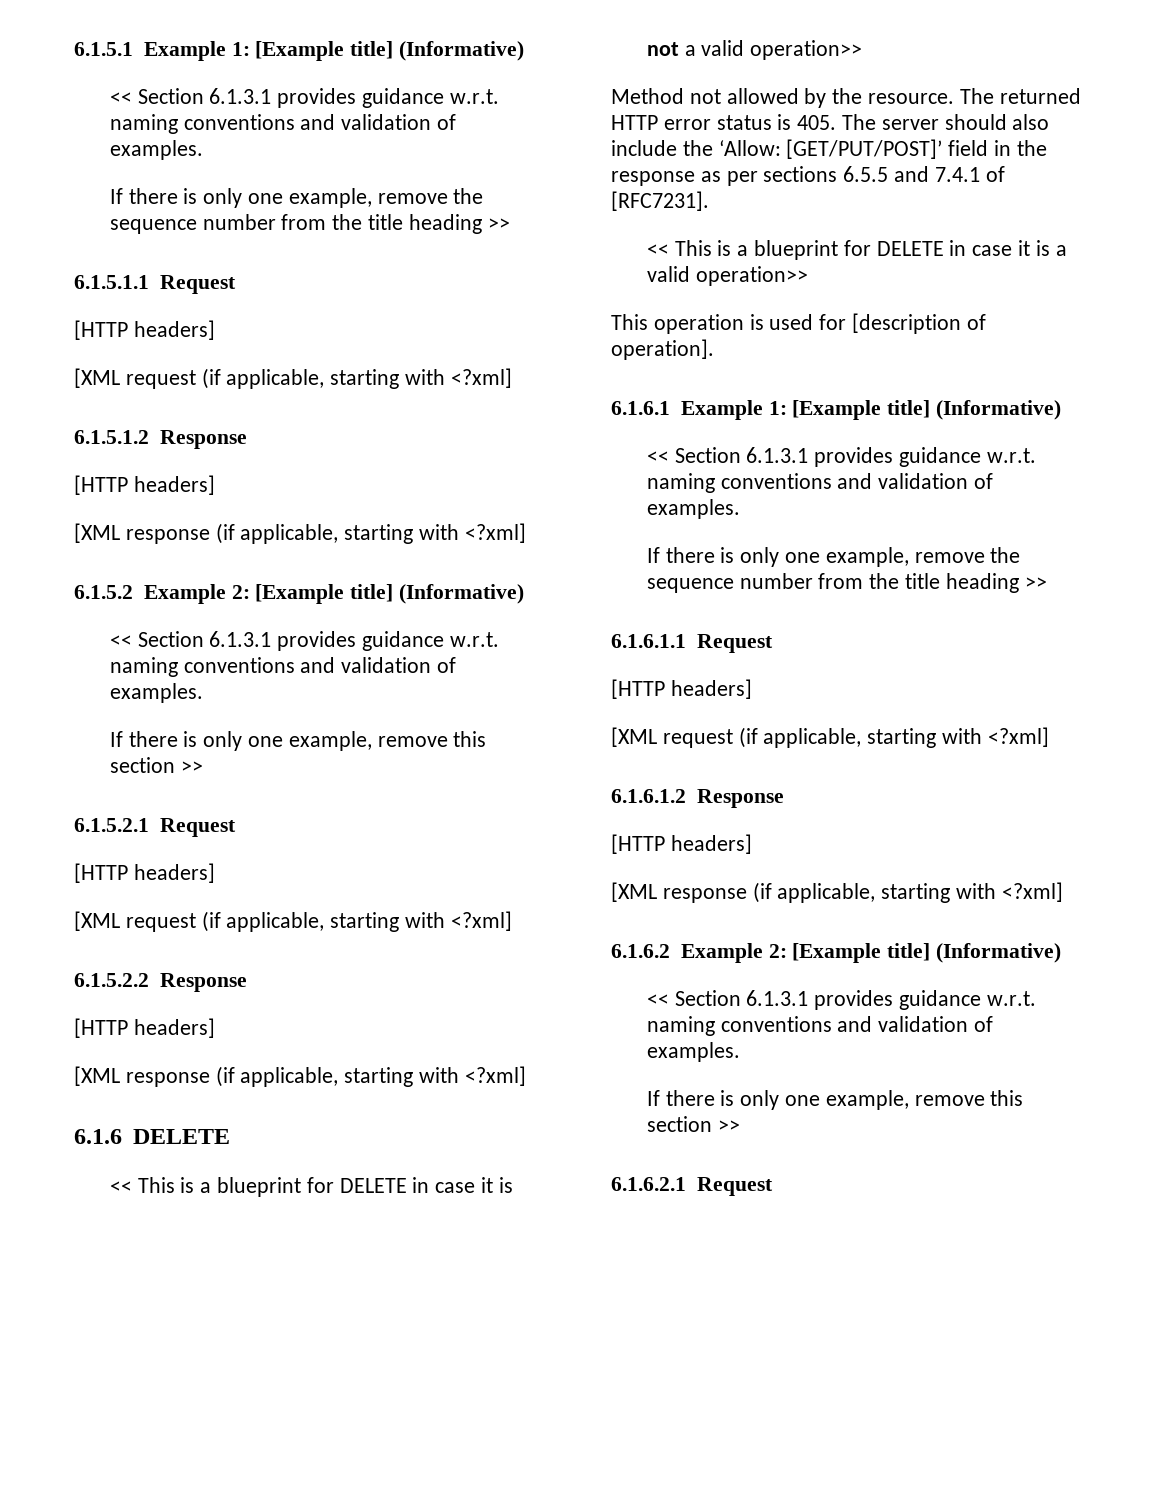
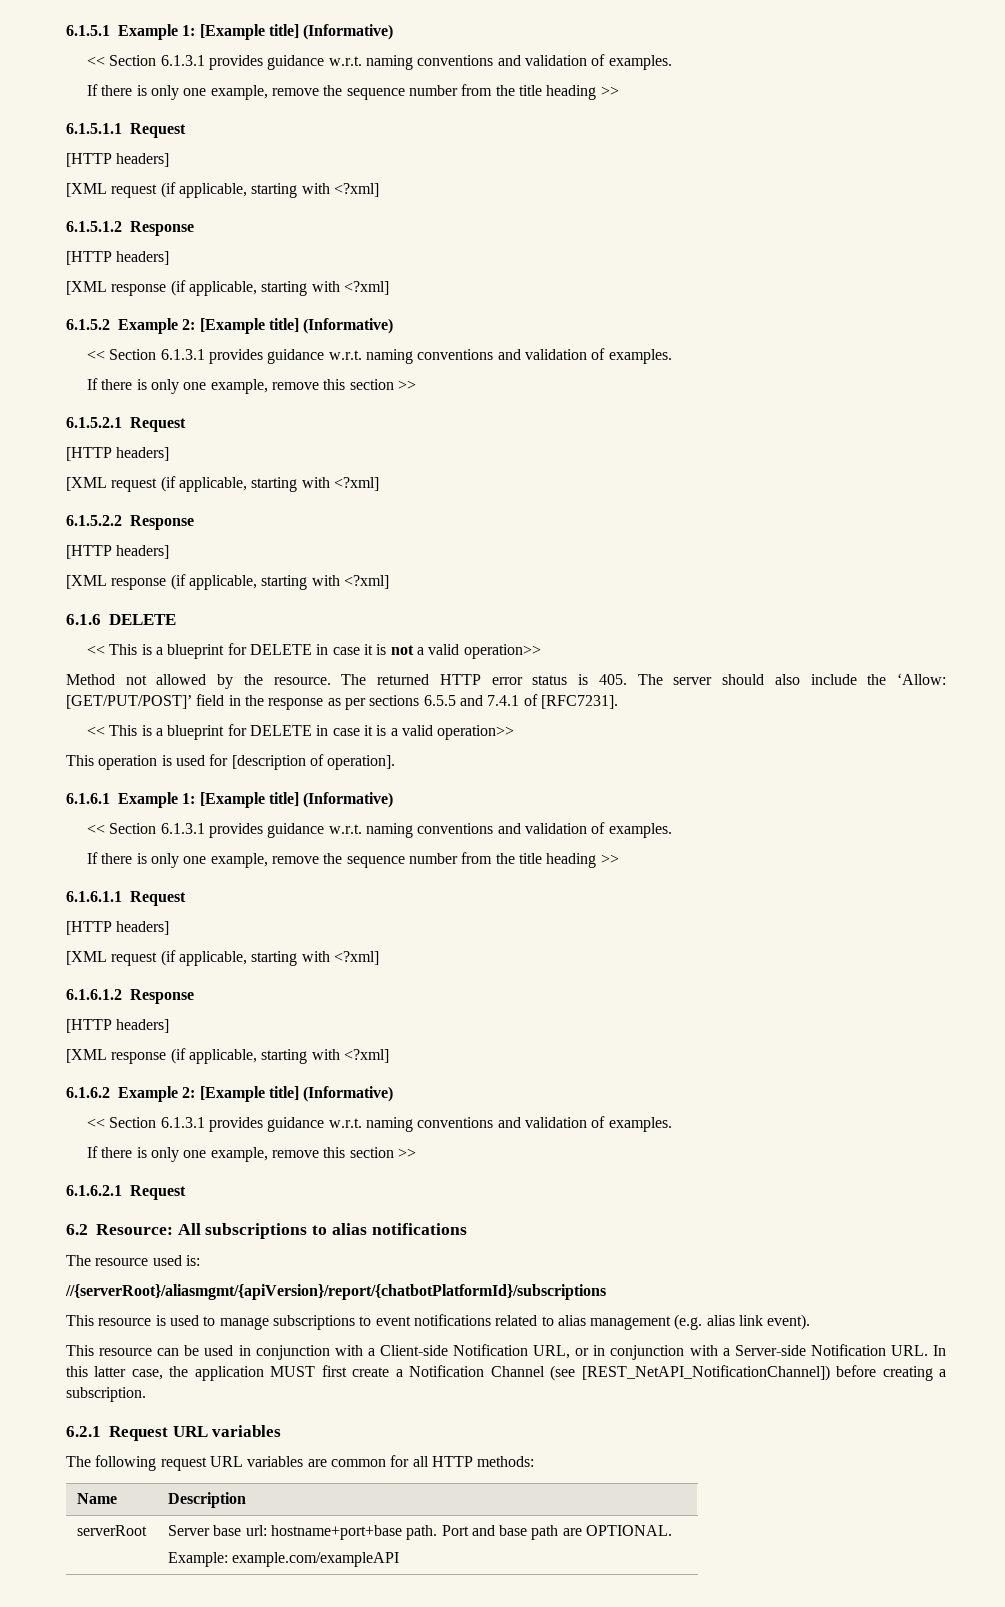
+ 6.2 Resource: All subscriptions to alias notifications
+ The resource used is:
+ //{serverRoot}/aliasmgmt/{apiVersion}/report/{chatbotPlatformId}/subscriptions
+ This resource is used to manage subscriptions to event notifications related to alias management (e.g. alias link event).
+ This resource can be used in conjunction with a Client-side Notification URL, or in conjunction with a Server-side Notification URL. In this latter case, the application MUST first create a Notification Channel (see [REST_NetAPI_NotificationChannel]) before creating a subscription.
+ 6.2.1 Request URL variables
+ The following request URL variables are common for all HTTP methods:
+ Name | Description
+ serverRoot | Server base url: hostname+port+base path. Port and base path are OPTIONAL.
+ Example: example.com/exampleAPI

